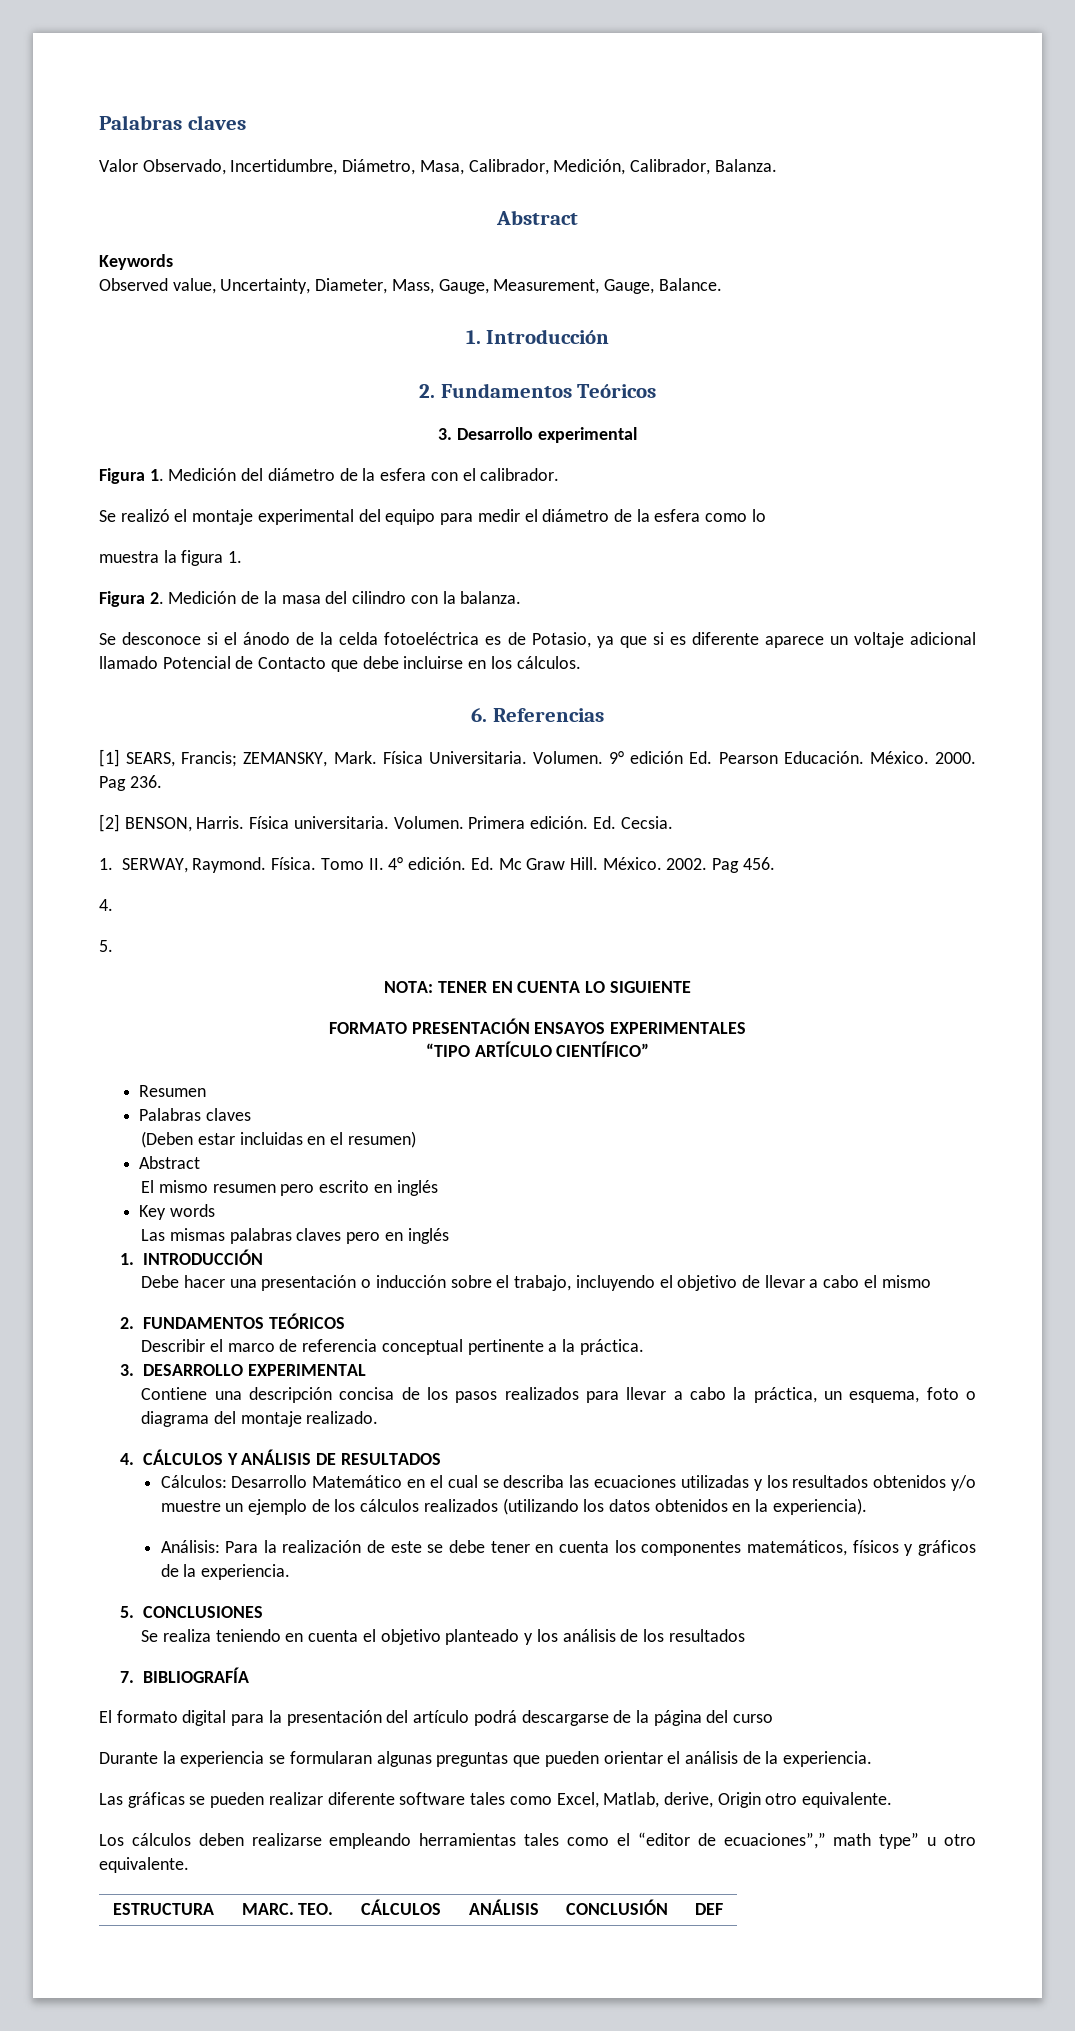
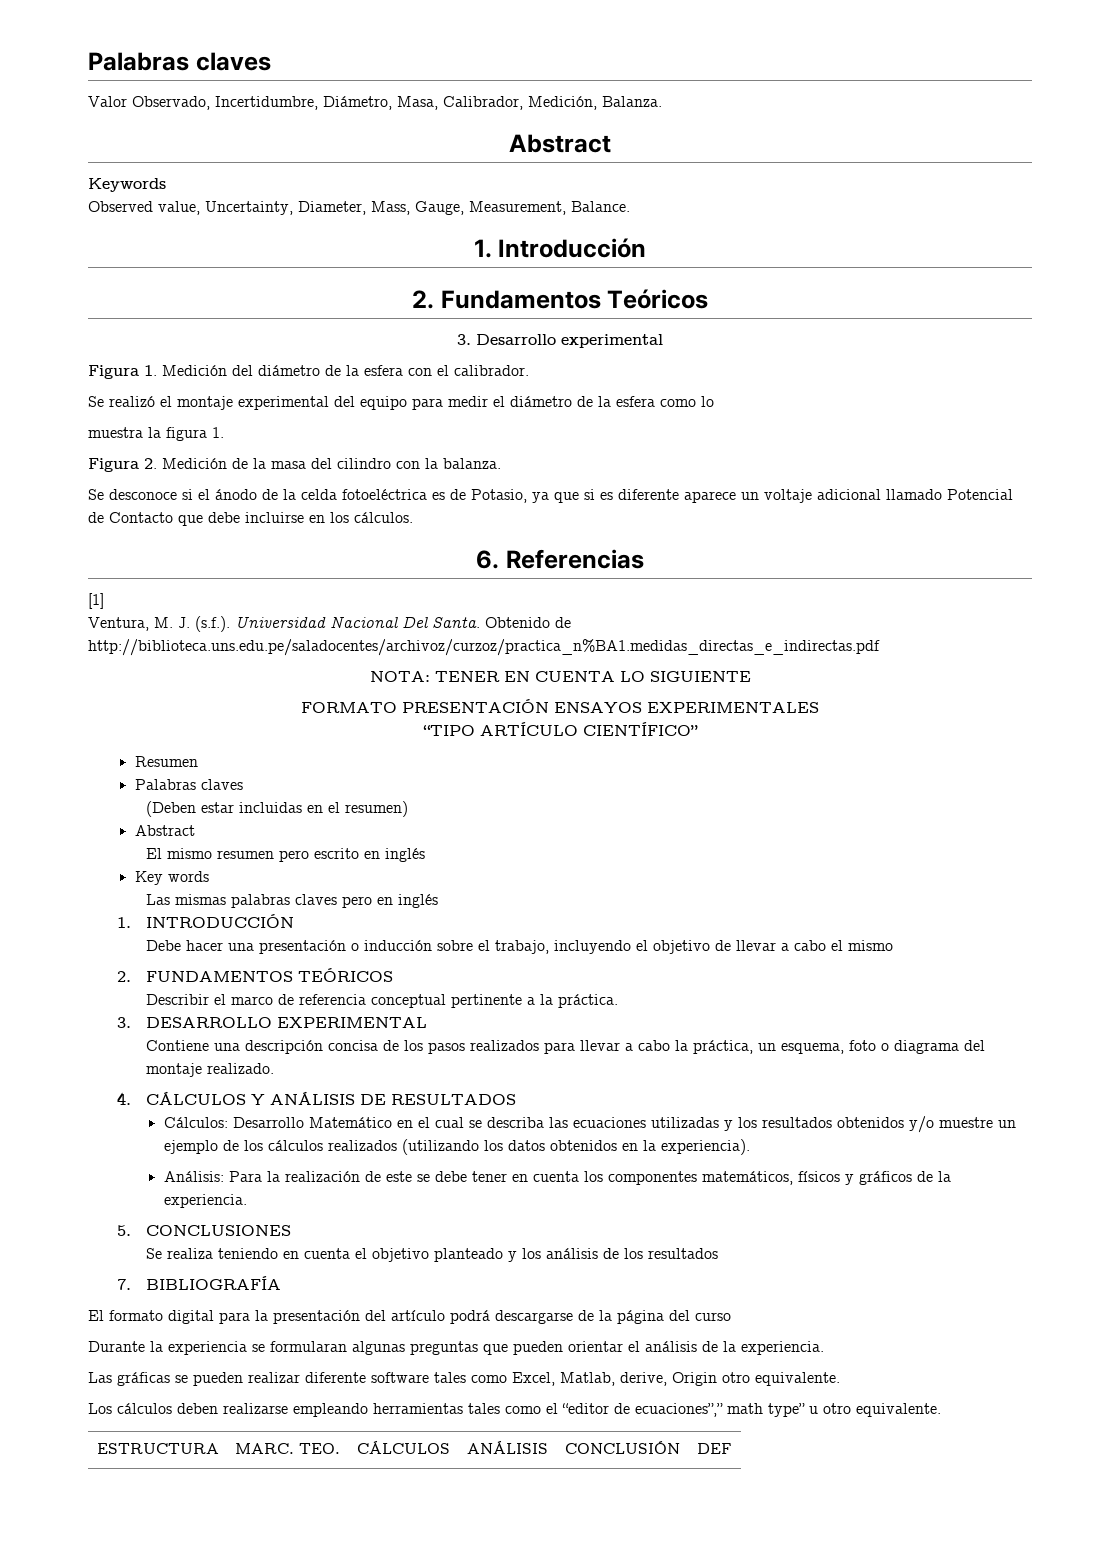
- Valor Observado, Incertidumbre, Diámetro, Masa, Calibrador, Medición, Calibrador, Balanza.
+ Valor Observado, Incertidumbre, Diámetro, Masa, Calibrador, Medición, Balanza.
- Observed value, Uncertainty, Diameter, Mass, Gauge, Measurement, Gauge, Balance.
+ Observed value, Uncertainty, Diameter, Mass, Gauge, Measurement, Balance.
- [1] SEARS, Francis; ZEMANSKY, Mark. Física Universitaria. Volumen. 9° edición Ed. Pearson Educación. México. 2000. Pag 236.
- [2] BENSON, Harris. Física universitaria. Volumen. Primera edición. Ed. Cecsia.
- 1. SERWAY, Raymond. Física. Tomo II. 4° edición. Ed. Mc Graw Hill. México. 2002. Pag 456.
- 4.
- 5.
+ [1]
+ Ventura, M. J. (s.f.). Universidad Nacional Del Santa. Obtenido de http://biblioteca.uns.edu.pe/saladocentes/archivoz/curzoz/practica_n%BA1.medidas_directas_e_indirectas.pdf

